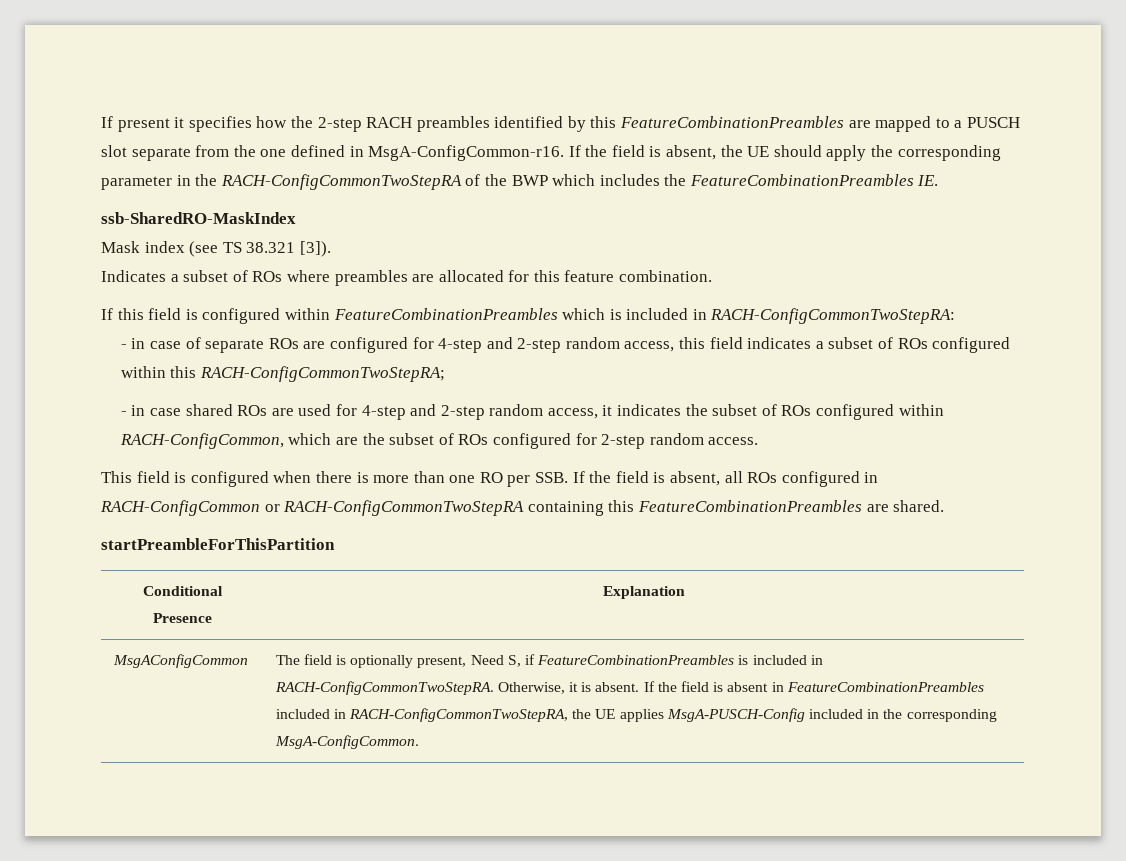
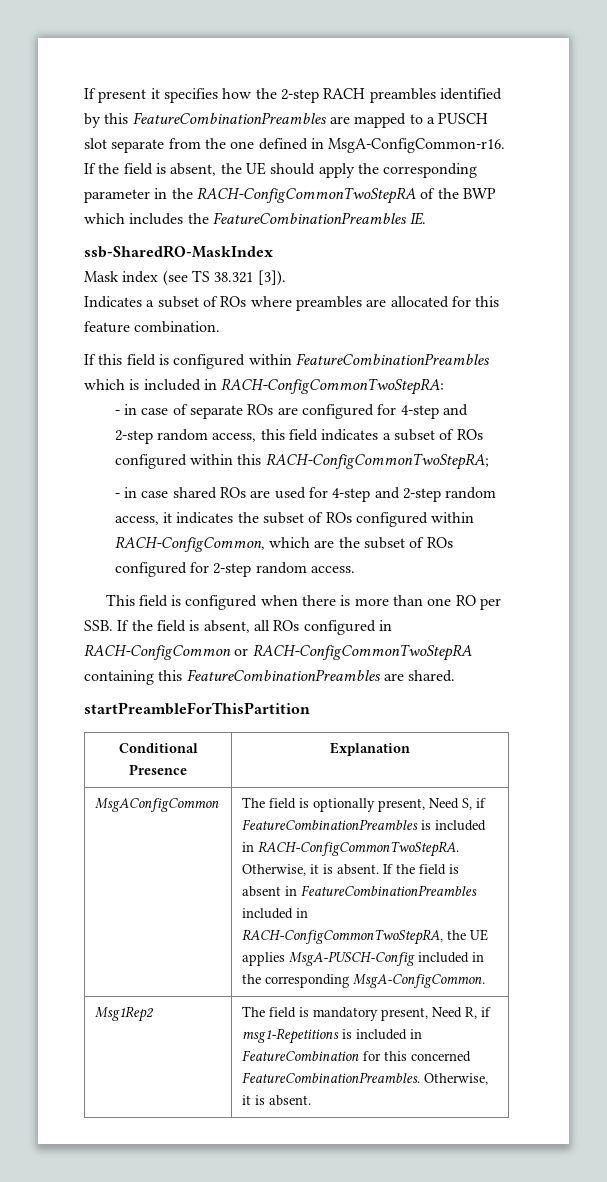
+ Msg1Rep2 | The field is mandatory present, Need R, if msg1-Repetitions is included in FeatureCombination for this concerned FeatureCombinationPreambles. Otherwise, it is absent.

